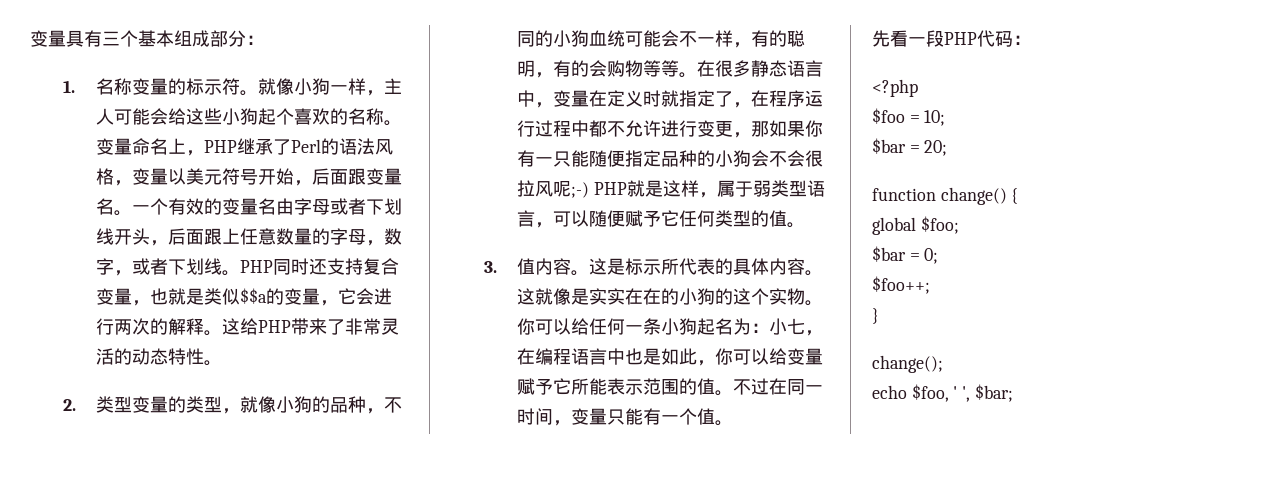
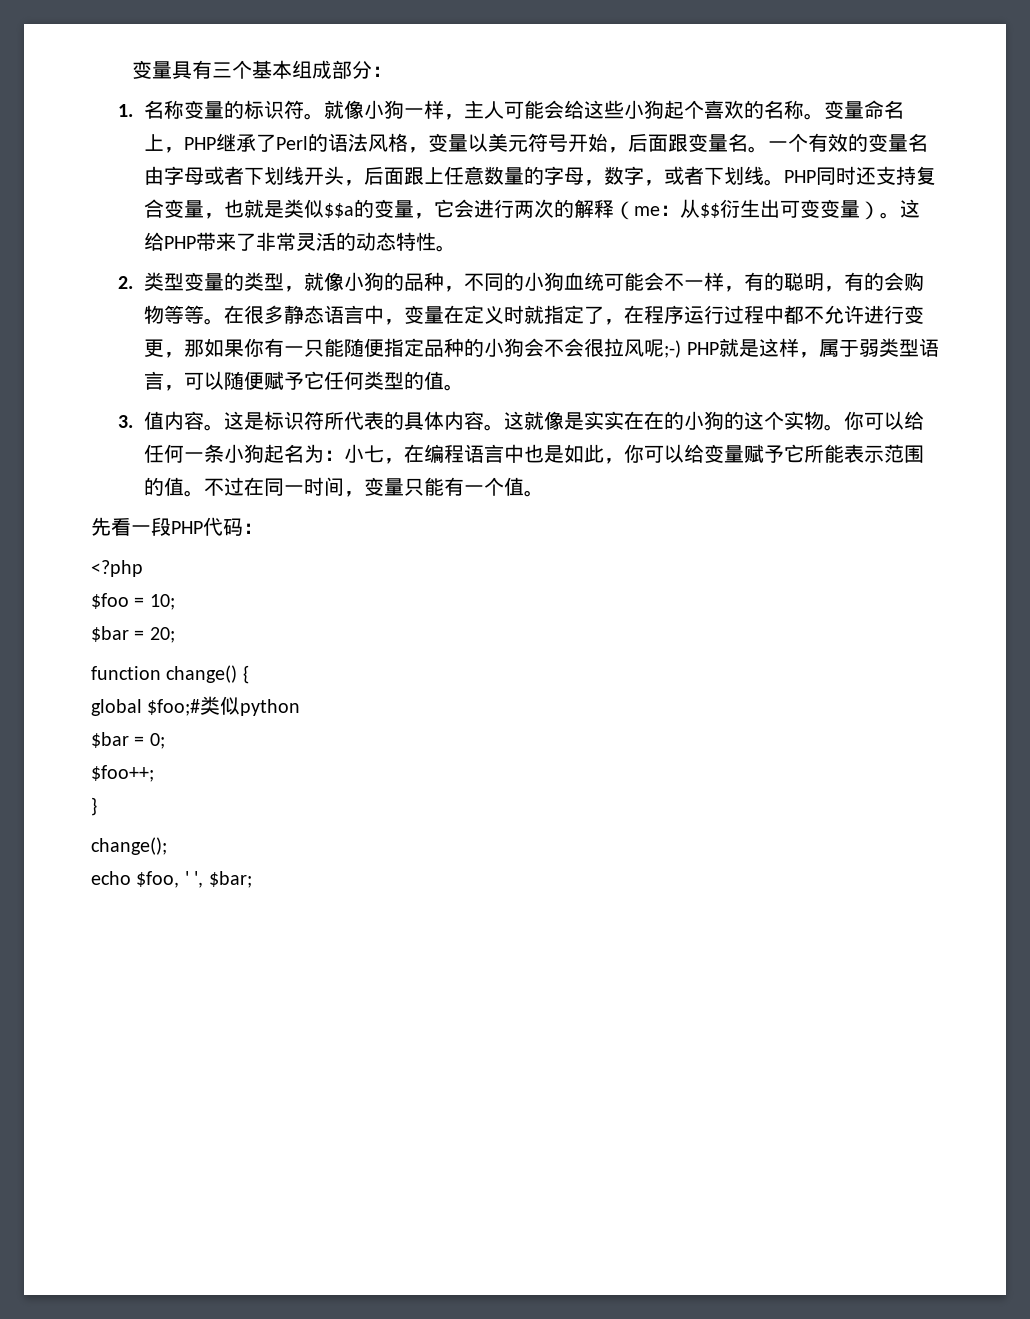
- 1.名称变量的标示符。
+ 1.名称变量的标识符。
- PHP同时还支持复合变量，也就是类似$$a的变量，它会进行两次的解释。
+ PHP同时还支持复合变量，也就是类似$$a的变量，它会进行两次的解释（me：从$$衍生出可变变量）。
- 这是标示所代表的具体内容。
+ 这是标识符所代表的具体内容。
- global $foo;
+ global $foo;#类似python

